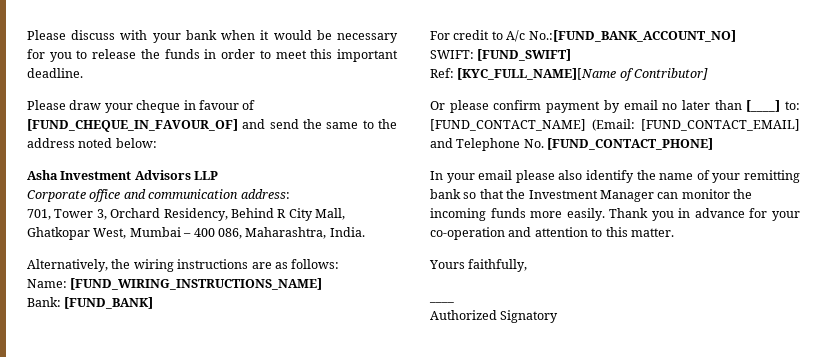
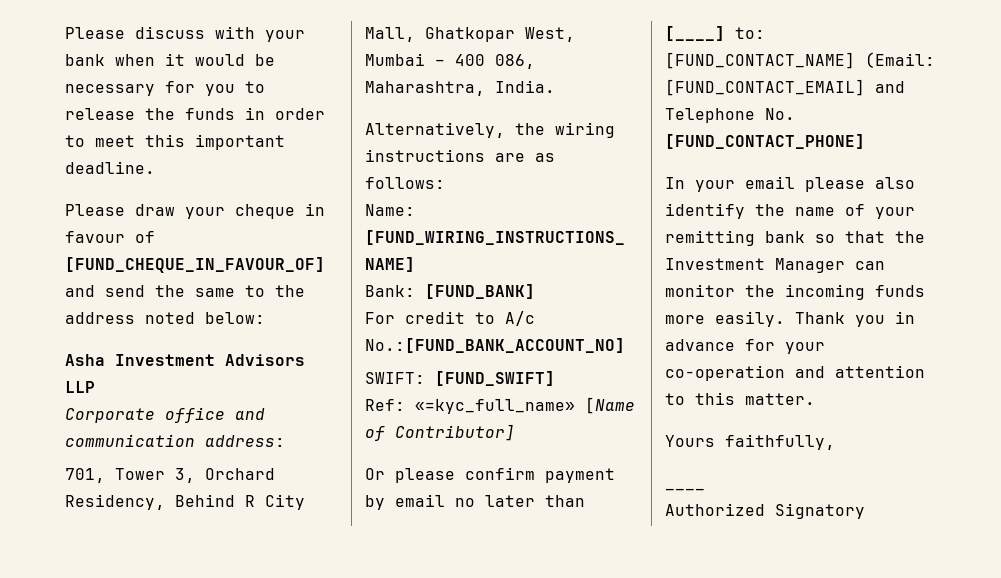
- Ref: [KYC_FULL_NAME][Name of Contributor]
+ Ref: «=kyc_full_name» [Name of Contributor]

